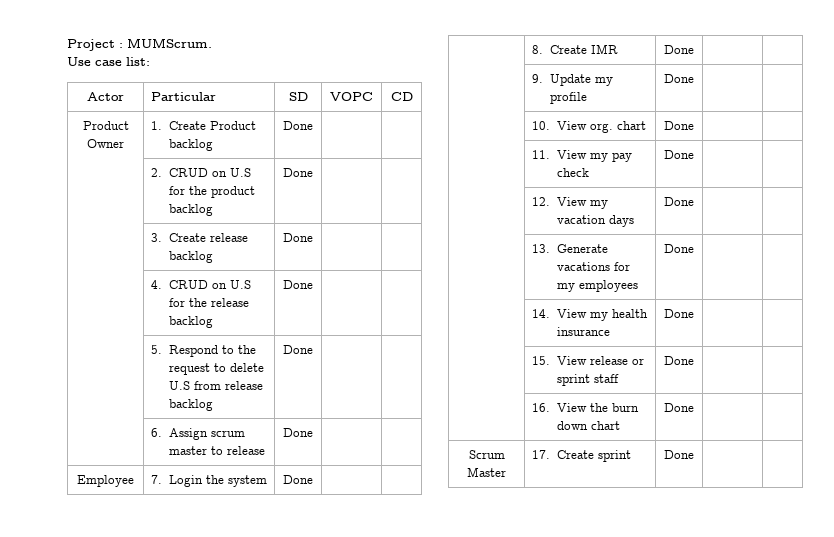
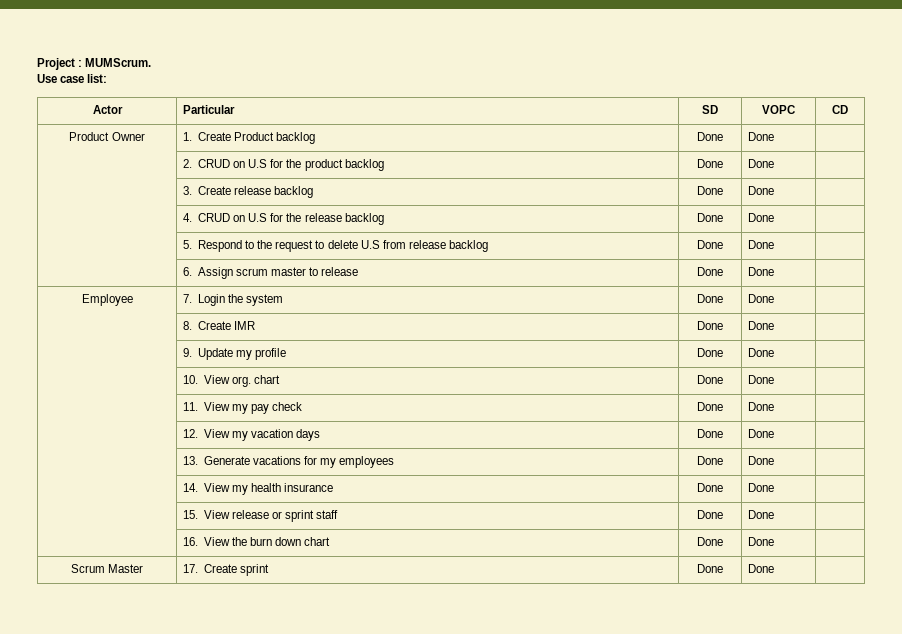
- Product Owner | 1. Create Product backlog | Done | |
+ Product Owner | 1. Create Product backlog | Done | Done |
- | 2. CRUD on U.S for the product backlog | Done | |
+ | 2. CRUD on U.S for the product backlog | Done | Done |
- | 3. Create release backlog | Done | |
+ | 3. Create release backlog | Done | Done |
- | 4. CRUD on U.S for the release backlog | Done | |
+ | 4. CRUD on U.S for the release backlog | Done | Done |
- | 5. Respond to the request to delete U.S from release backlog | Done | |
+ | 5. Respond to the request to delete U.S from release backlog | Done | Done |
- | 6. Assign scrum master to release | Done | |
+ | 6. Assign scrum master to release | Done | Done |
- Employee | 7. Login the system | Done | |
+ Employee | 7. Login the system | Done | Done |
- | 8. Create IMR | Done | |
+ | 8. Create IMR | Done | Done |
- | 9. Update my profile | Done | |
+ | 9. Update my profile | Done | Done |
- | 10. View org. chart | Done | |
+ | 10. View org. chart | Done | Done |
- | 11. View my pay check | Done | |
+ | 11. View my pay check | Done | Done |
- | 12. View my vacation days | Done | |
+ | 12. View my vacation days | Done | Done |
- | 13. Generate vacations for my employees | Done | |
+ | 13. Generate vacations for my employees | Done | Done |
- | 14. View my health insurance | Done | |
+ | 14. View my health insurance | Done | Done |
- | 15. View release or sprint staff | Done | |
+ | 15. View release or sprint staff | Done | Done |
- | 16. View the burn down chart | Done | |
+ | 16. View the burn down chart | Done | Done |
- Scrum Master | 17. Create sprint | Done | |
+ Scrum Master | 17. Create sprint | Done | Done |

